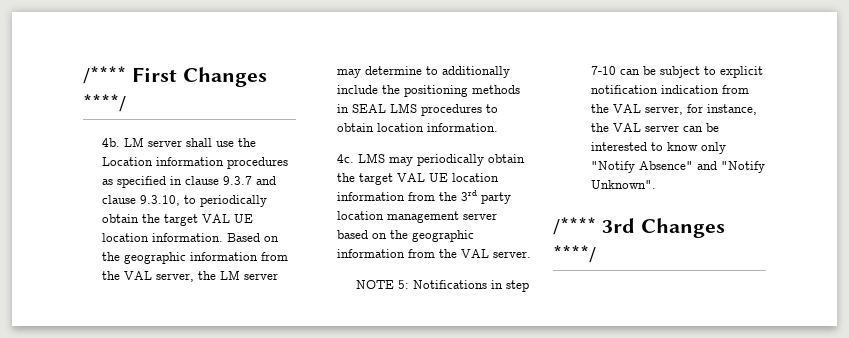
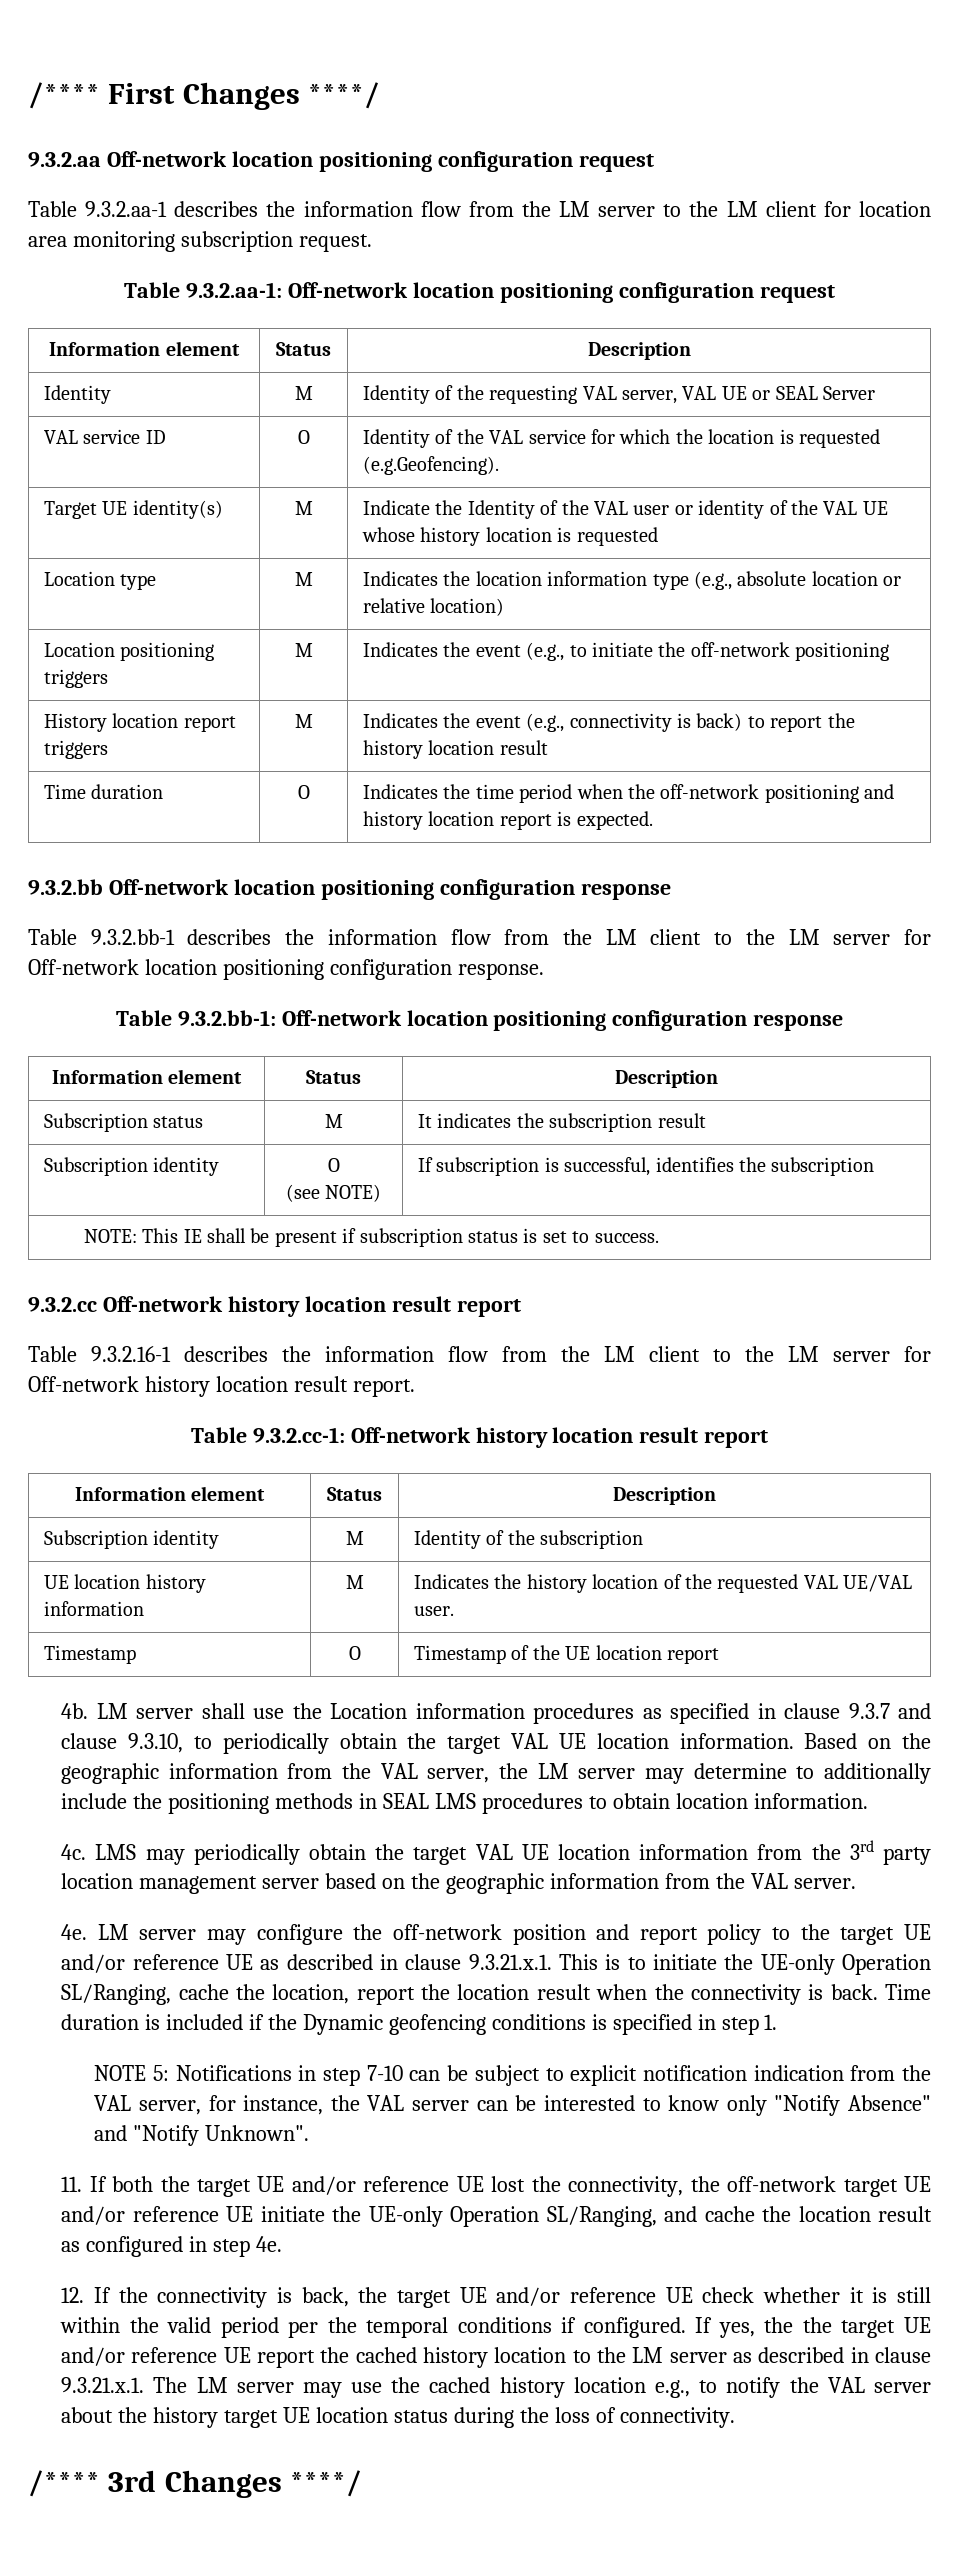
+ 9.3.2.aa Off-network location positioning configuration request
+ Table 9.3.2.aa-1 describes the information flow from the LM server to the LM client for location area monitoring subscription request.
+ Table 9.3.2.aa-1: Off-network location positioning configuration request
+ Information element | Status | Description
+ Identity | M | Identity of the requesting VAL server, VAL UE or SEAL Server
+ VAL service ID | O | Identity of the VAL service for which the location is requested (e.g.Geofencing).
+ Target UE identity(s) | M | Indicate the Identity of the VAL user or identity of the VAL UE whose history location is requested
+ Location type | M | Indicates the location information type (e.g., absolute location or relative location)
+ Location positioning triggers | M | Indicates the event (e.g., to initiate the off-network positioning
+ History location report triggers | M | Indicates the event (e.g., connectivity is back) to report the history location result
+ Time duration | O | Indicates the time period when the off-network positioning and history location report is expected.
+ 9.3.2.bb Off-network location positioning configuration response
+ Table 9.3.2.bb-1 describes the information flow from the LM client to the LM server for Off-network location positioning configuration response.
+ Table 9.3.2.bb-1: Off-network location positioning configuration response
+ Information element | Status | Description
+ Subscription status | M | It indicates the subscription result
+ Subscription identity | O
+ (see NOTE) | If subscription is successful, identifies the subscription
+ NOTE: This IE shall be present if subscription status is set to success.
+ 9.3.2.cc Off-network history location result report
+ Table 9.3.2.16-1 describes the information flow from the LM client to the LM server for Off-network history location result report.
+ Table 9.3.2.cc-1: Off-network history location result report
+ Information element | Status | Description
+ Subscription identity | M | Identity of the subscription
+ UE location history information | M | Indicates the history location of the requested VAL UE/VAL user.
+ Timestamp | O | Timestamp of the UE location report
+ 4e. LM server may configure the off-network position and report policy to the target UE and/or reference UE as described in clause 9.3.21.x.1. This is to initiate the UE-only Operation SL/Ranging, cache the location, report the location result when the connectivity is back. Time duration is included if the Dynamic geofencing conditions is specified in step 1.
+ 11. If both the target UE and/or reference UE lost the connectivity, the off-network target UE and/or reference UE initiate the UE-only Operation SL/Ranging, and cache the location result as configured in step 4e.
+ 12. If the connectivity is back, the target UE and/or reference UE check whether it is still within the valid period per the temporal conditions if configured. If yes, the the target UE and/or reference UE report the cached history location to the LM server as described in clause 9.3.21.x.1. The LM server may use the cached history location e.g., to notify the VAL server about the history target UE location status during the loss of connectivity.

